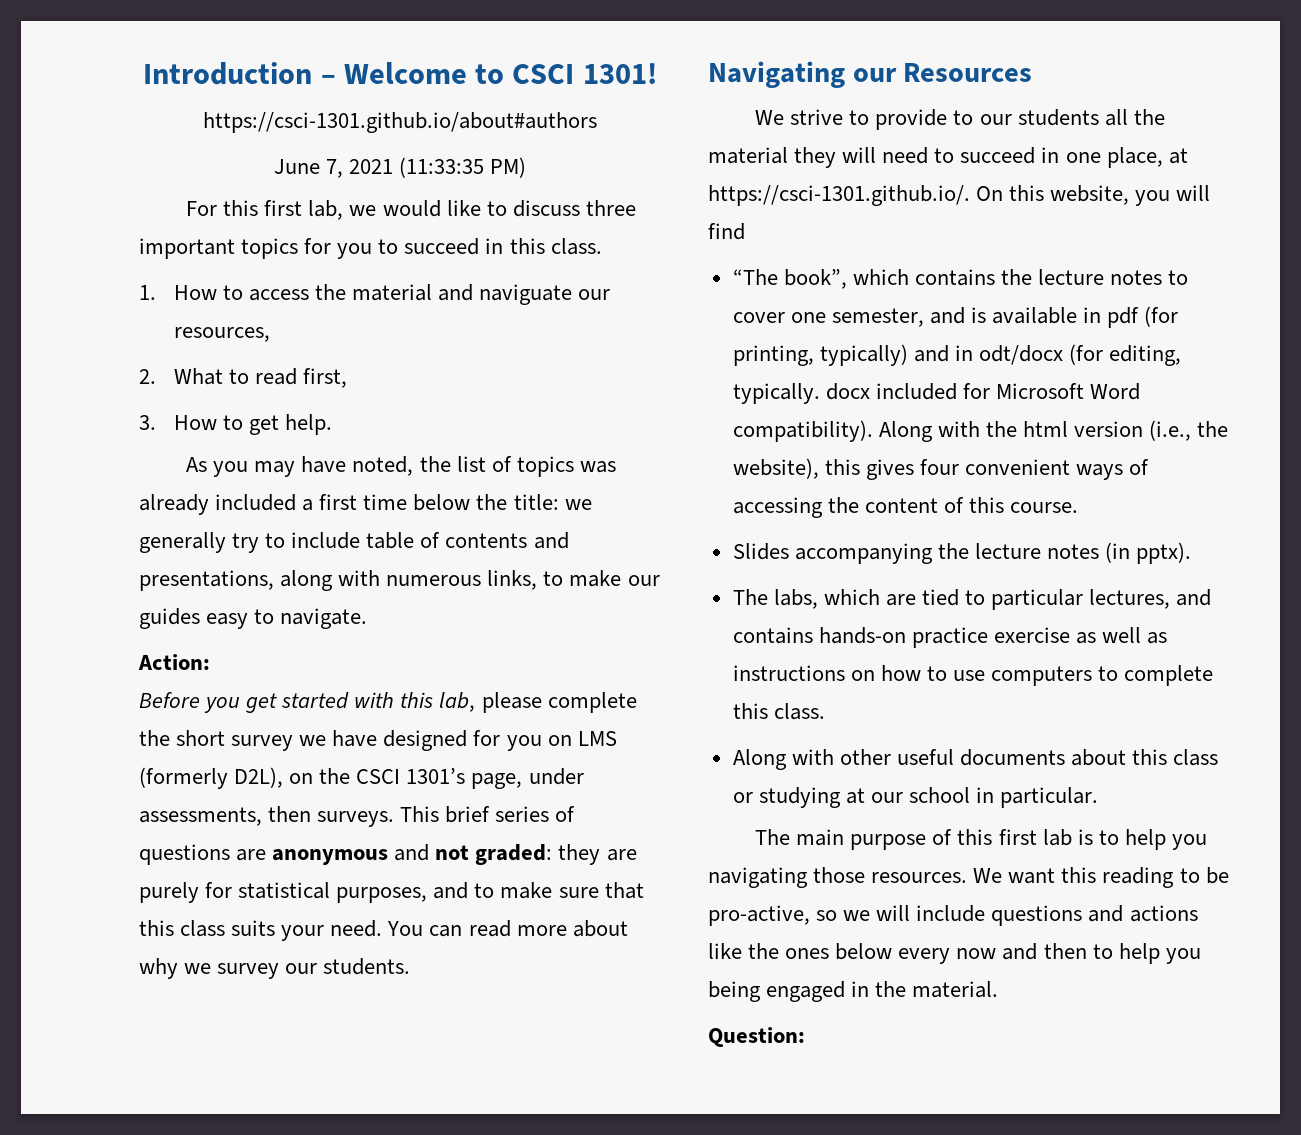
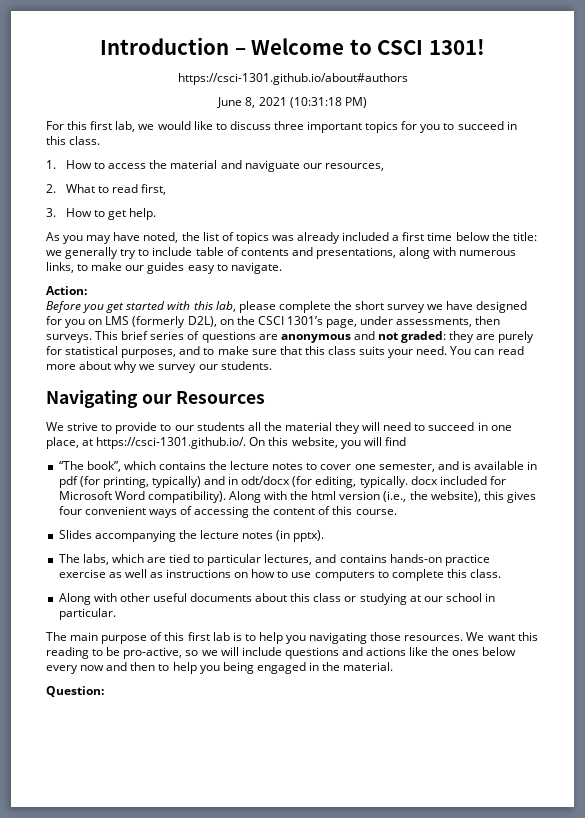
- June 7, 2021 (11:33:35 PM)
+ June 8, 2021 (10:31:18 PM)

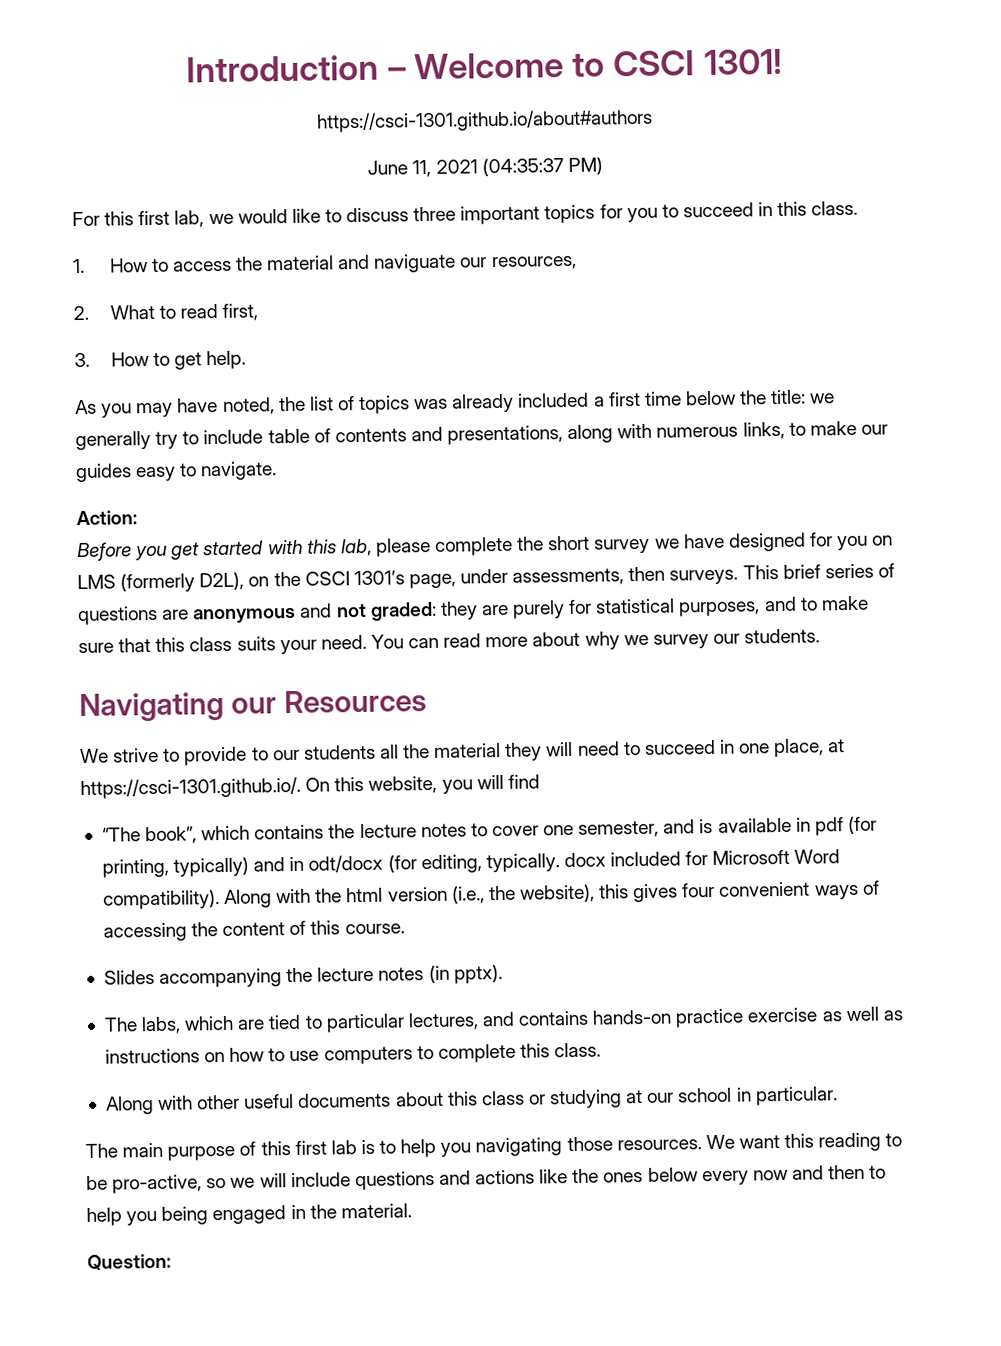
- June 8, 2021 (10:31:18 PM)
+ June 11, 2021 (04:35:37 PM)

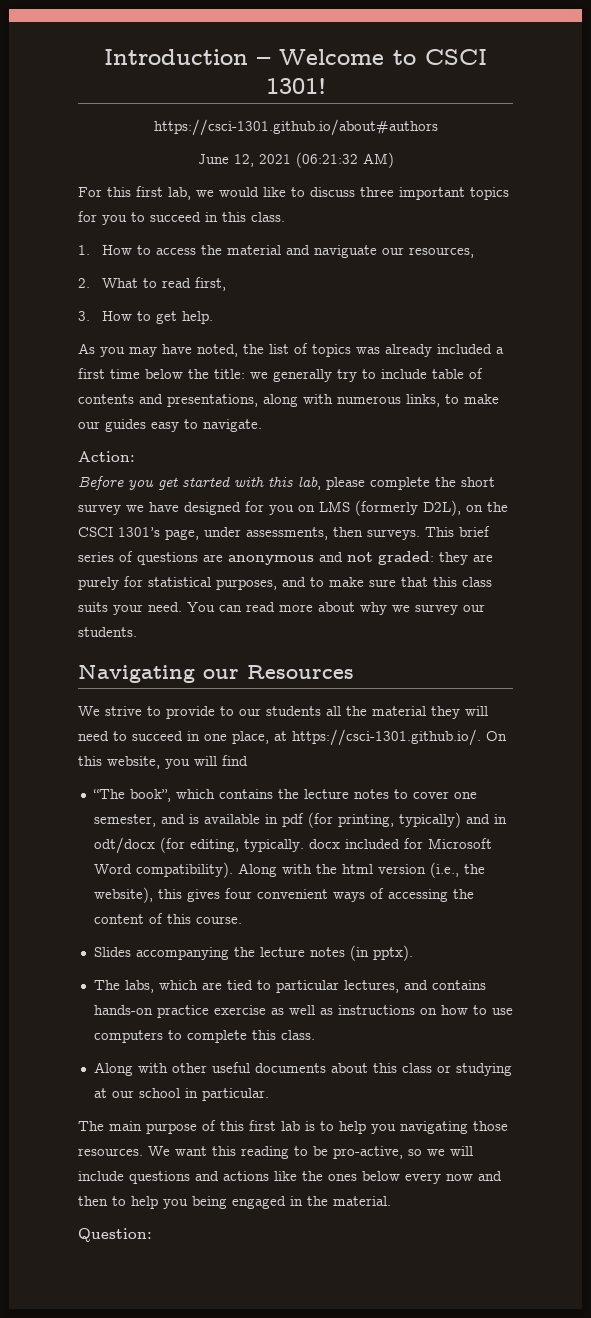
- June 11, 2021 (04:35:37 PM)
+ June 12, 2021 (06:21:32 AM)

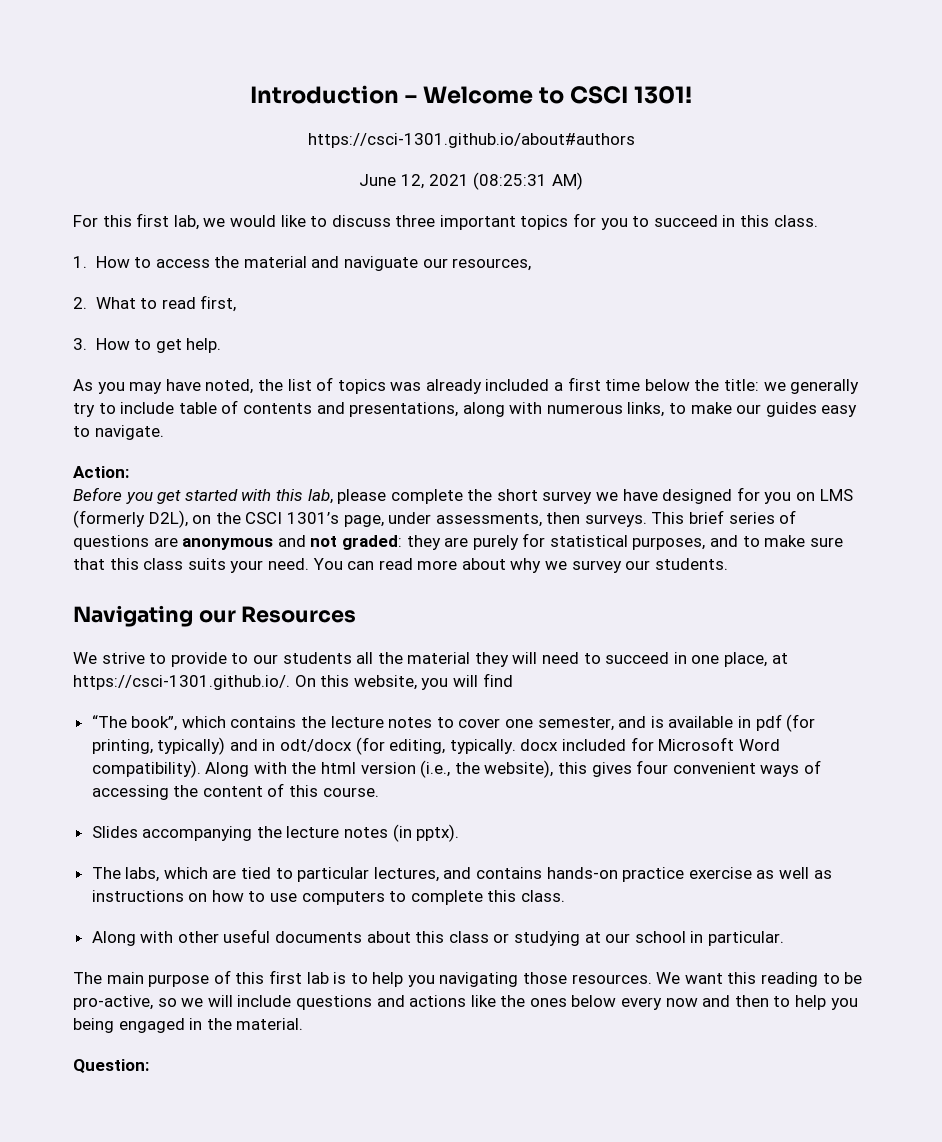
- June 12, 2021 (06:21:32 AM)
+ June 12, 2021 (08:25:31 AM)

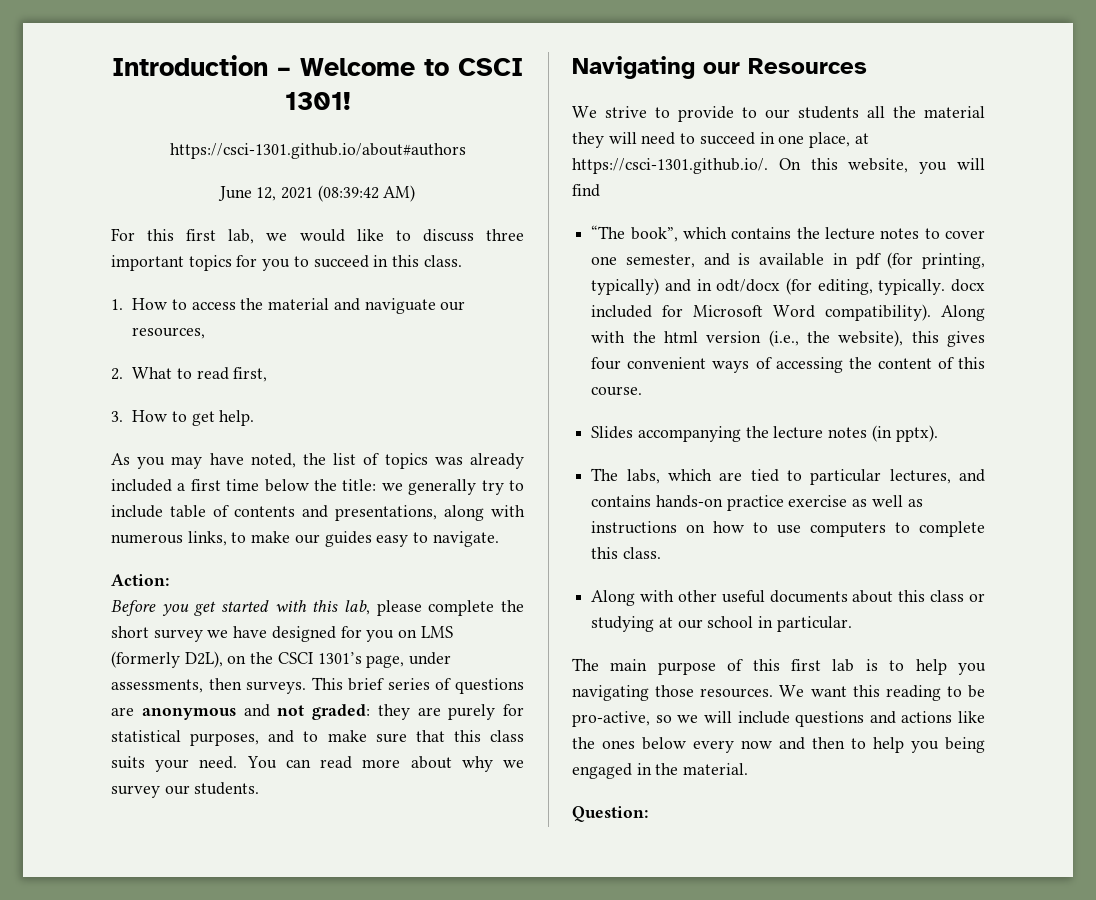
- June 12, 2021 (08:25:31 AM)
+ June 12, 2021 (08:39:42 AM)

